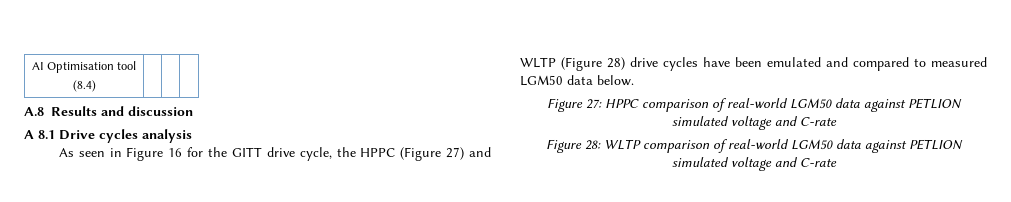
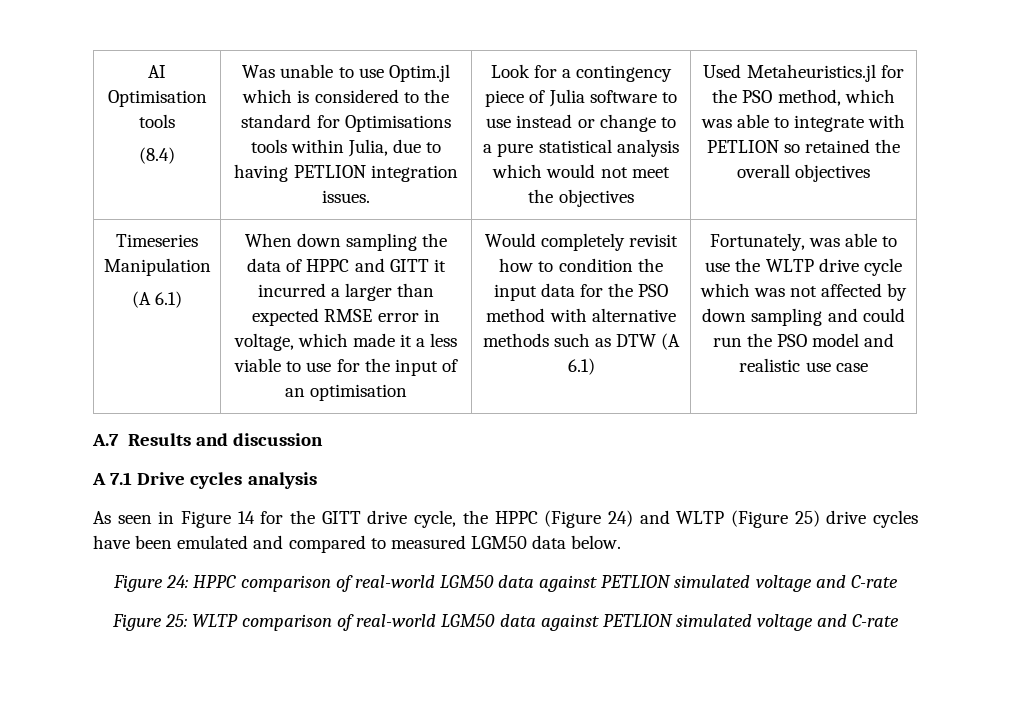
- AI Optimisation tool
+ AI Optimisation tools
- A.8 Results and discussion
+ Was unable to use Optim.jl which is considered to the standard for Optimisations tools within Julia, due to having PETLION integration issues. | Look for a contingency piece of Julia software to use instead or change to a pure statistical analysis which would not meet the objectives | Used Metaheuristics.jl for the PSO method, which was able to integrate with PETLION so retained the overall objectives
+ Timeseries Manipulation
+ (A 6.1) | When down sampling the data of HPPC and GITT it incurred a larger than expected RMSE error in voltage, which made it a less viable to use for the input of an optimisation | Would completely revisit how to condition the input data for the PSO method with alternative methods such as DTW (A 6.1) | Fortunately, was able to use the WLTP drive cycle which was not affected by down sampling and could run the PSO model and realistic use case
+ A.7 Results and discussion
- A 8.1 Drive cycles analysis
+ A 7.1 Drive cycles analysis
- As seen in Figure 16 for the GITT drive cycle, the HPPC (Figure 27) and WLTP (Figure 28) drive cycles have been emulated and compared to measured LGM50 data below.
+ As seen in Figure 14 for the GITT drive cycle, the HPPC (Figure 24) and WLTP (Figure 25) drive cycles have been emulated and compared to measured LGM50 data below.
- Figure 27: HPPC comparison of real-world LGM50 data against PETLION simulated voltage and C-rate
+ Figure 24: HPPC comparison of real-world LGM50 data against PETLION simulated voltage and C-rate
- Figure 28: WLTP comparison of real-world LGM50 data against PETLION simulated voltage and C-rate
+ Figure 25: WLTP comparison of real-world LGM50 data against PETLION simulated voltage and C-rate

